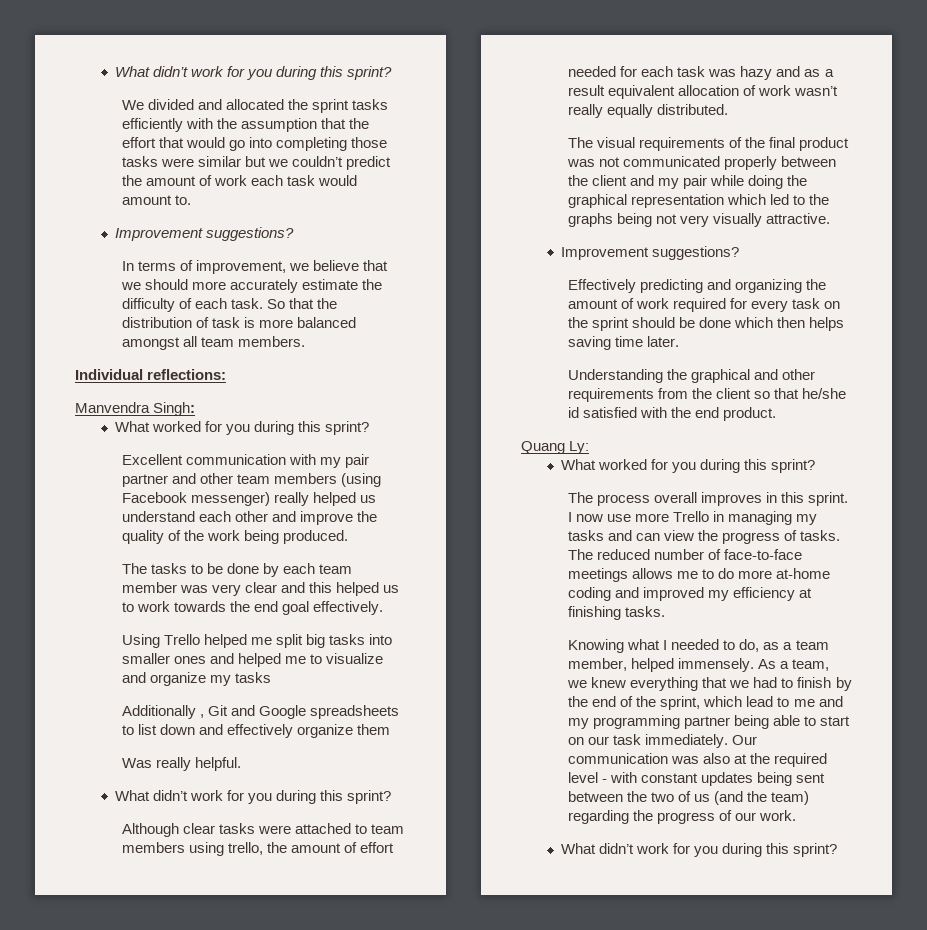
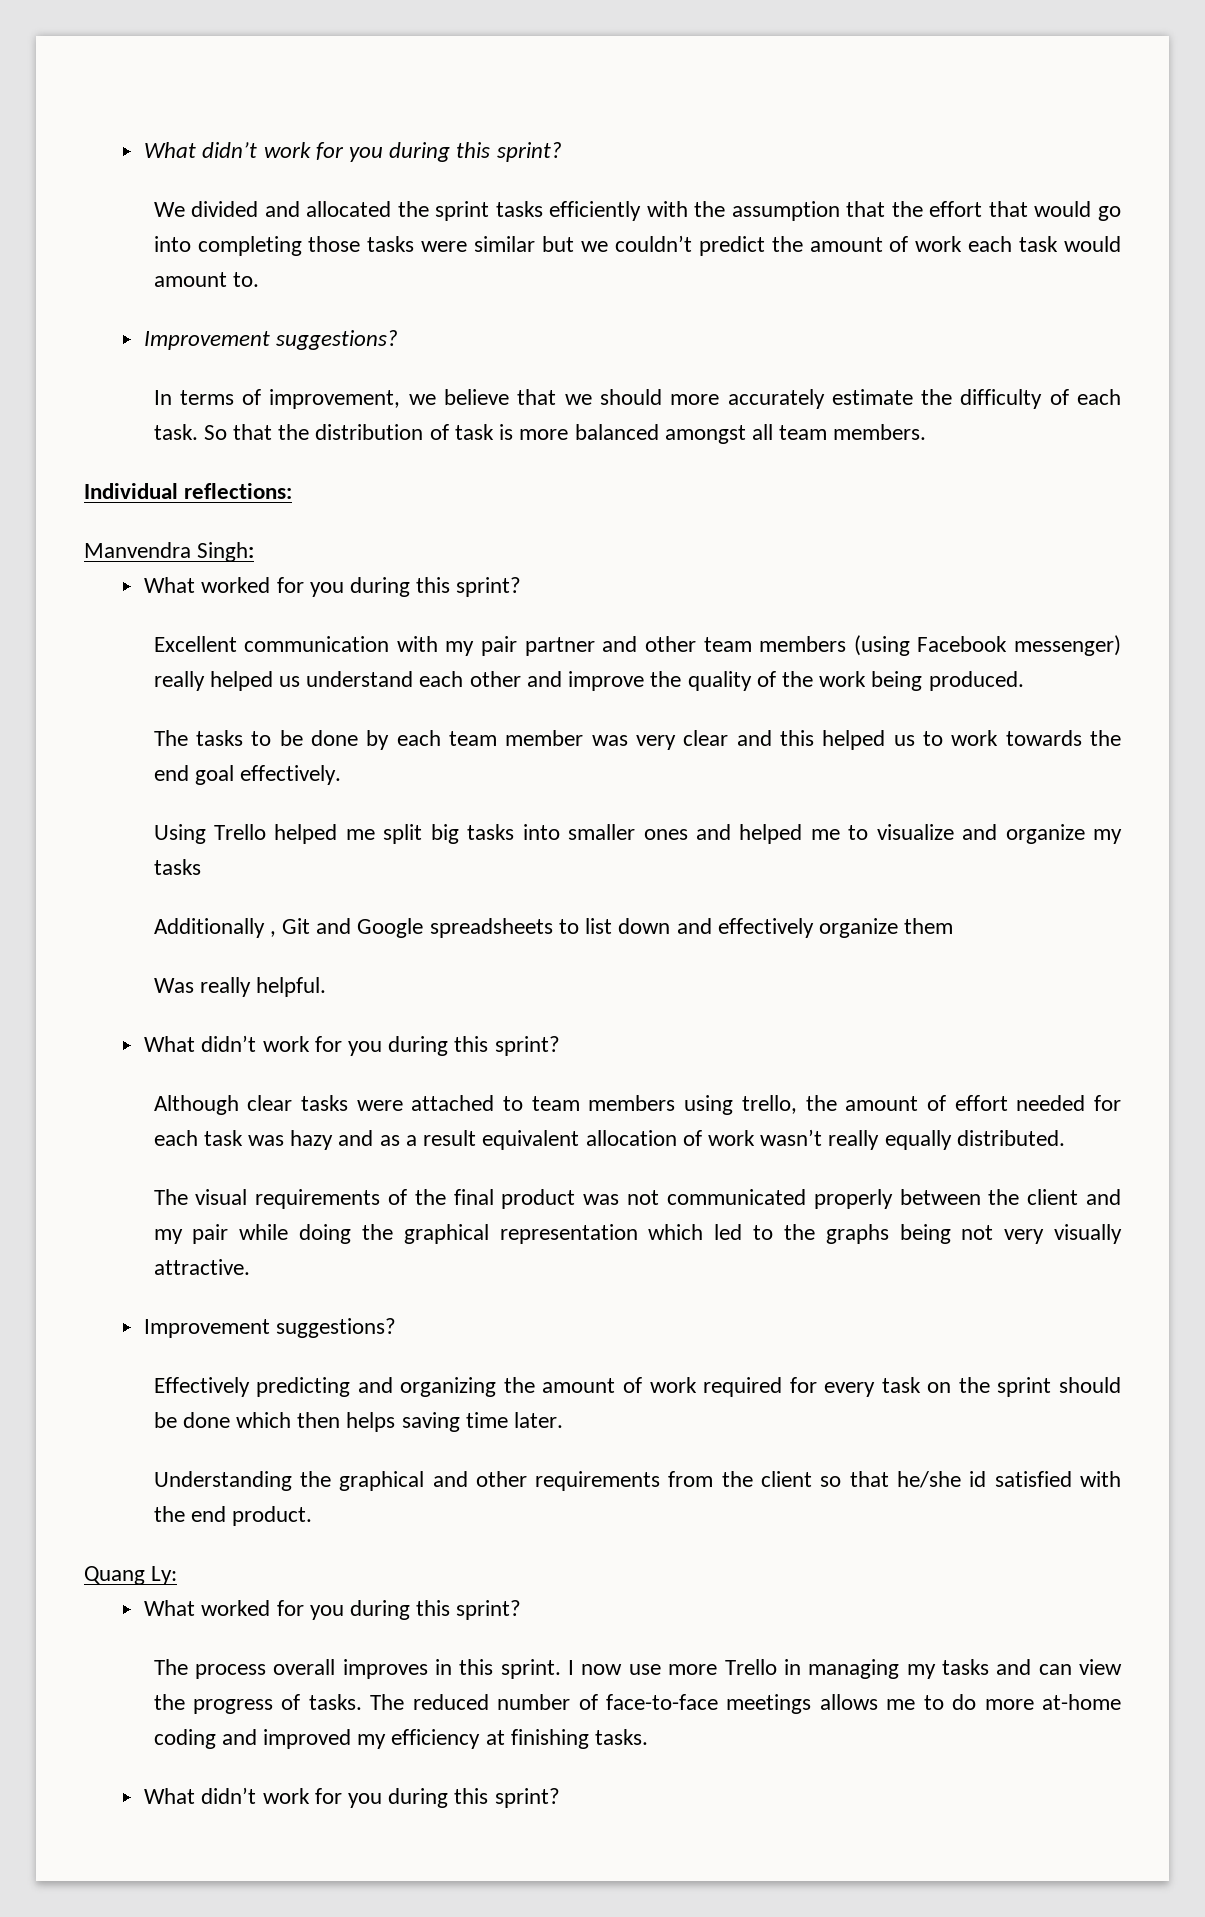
- Knowing what I needed to do, as a team member, helped immensely. As a team, we knew everything that we had to finish by the end of the sprint, which lead to me and my programming partner being able to start on our task immediately. Our communication was also at the required level - with constant updates being sent between the two of us (and the team) regarding the progress of our work.

